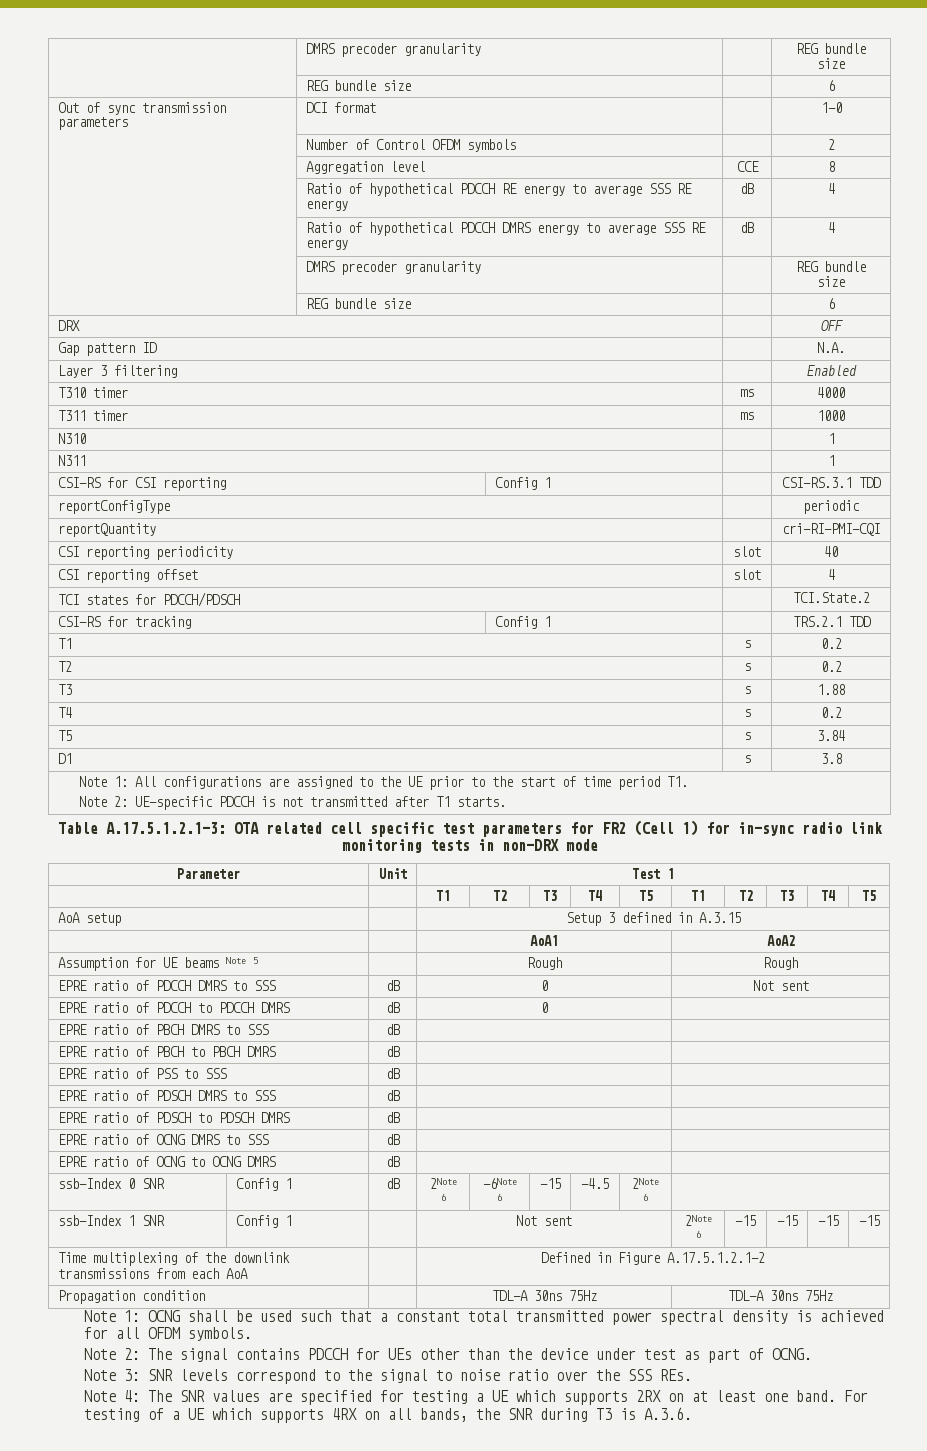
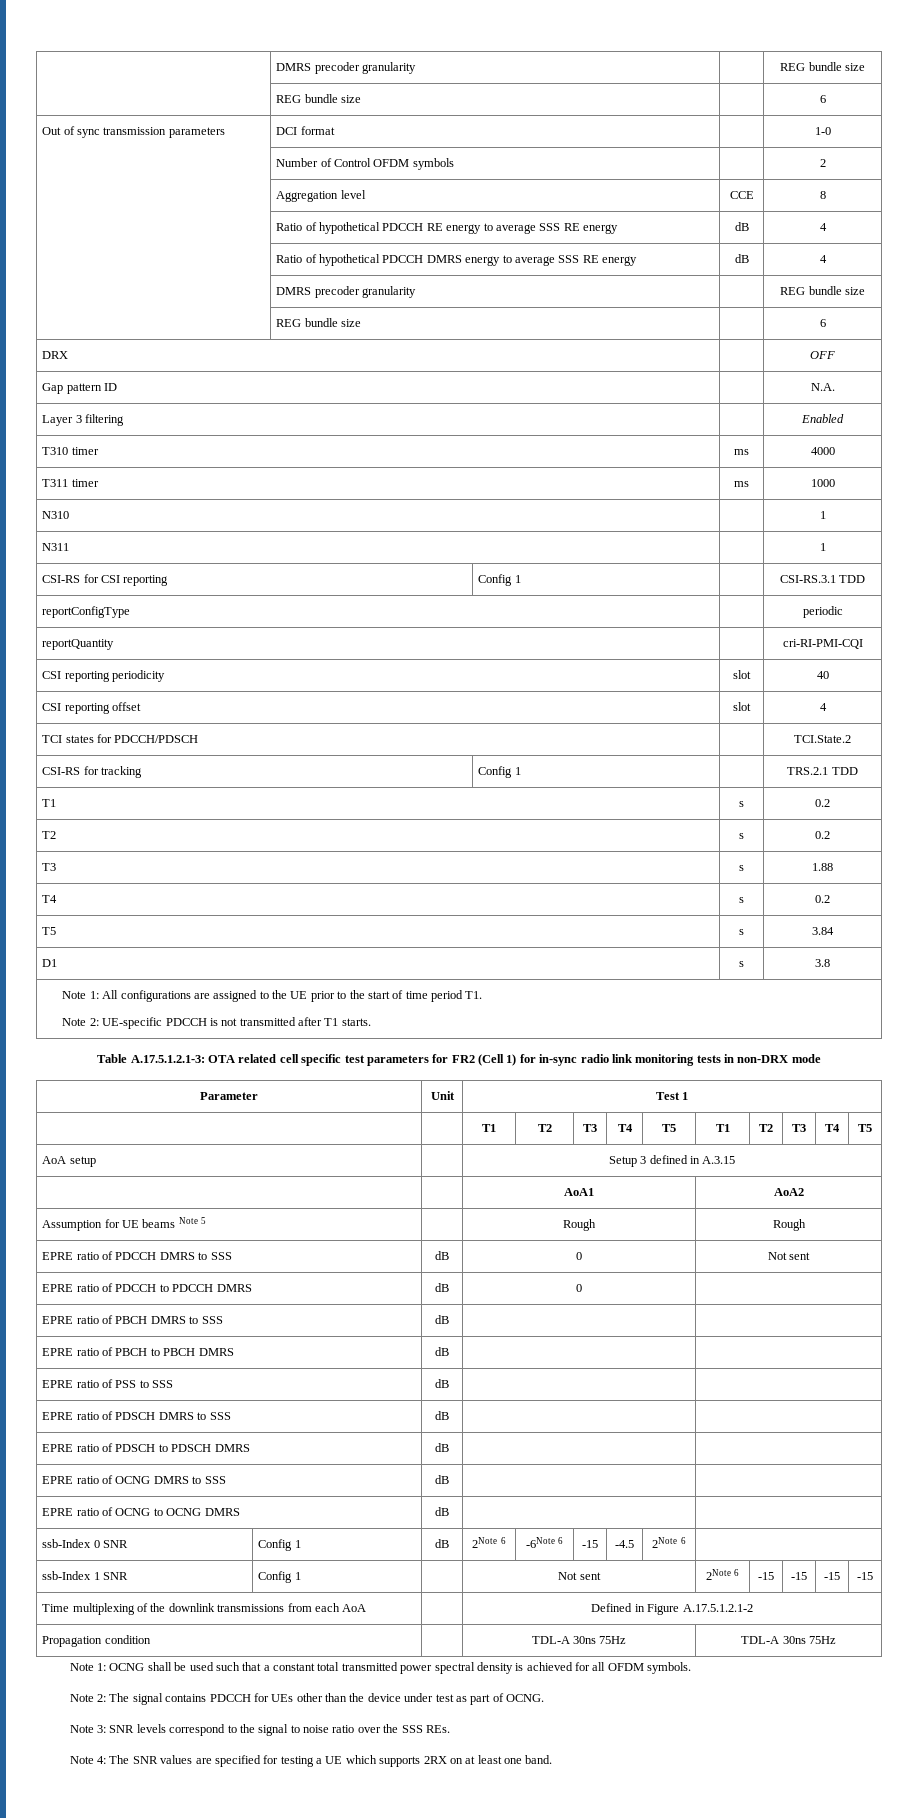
- For testing of a UE which supports 4RX on all bands, the SNR during T3 is A.3.6.

